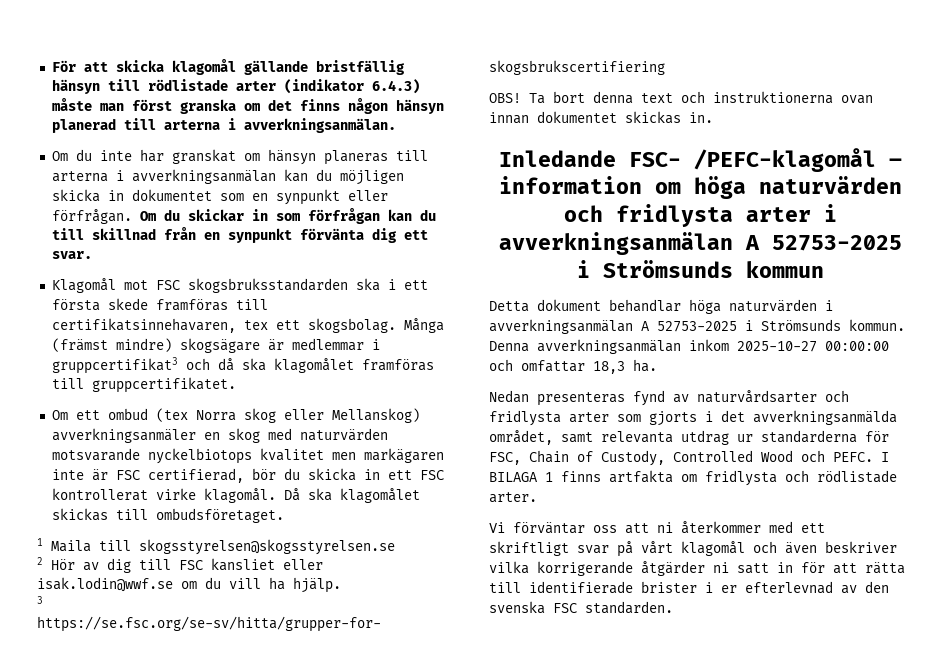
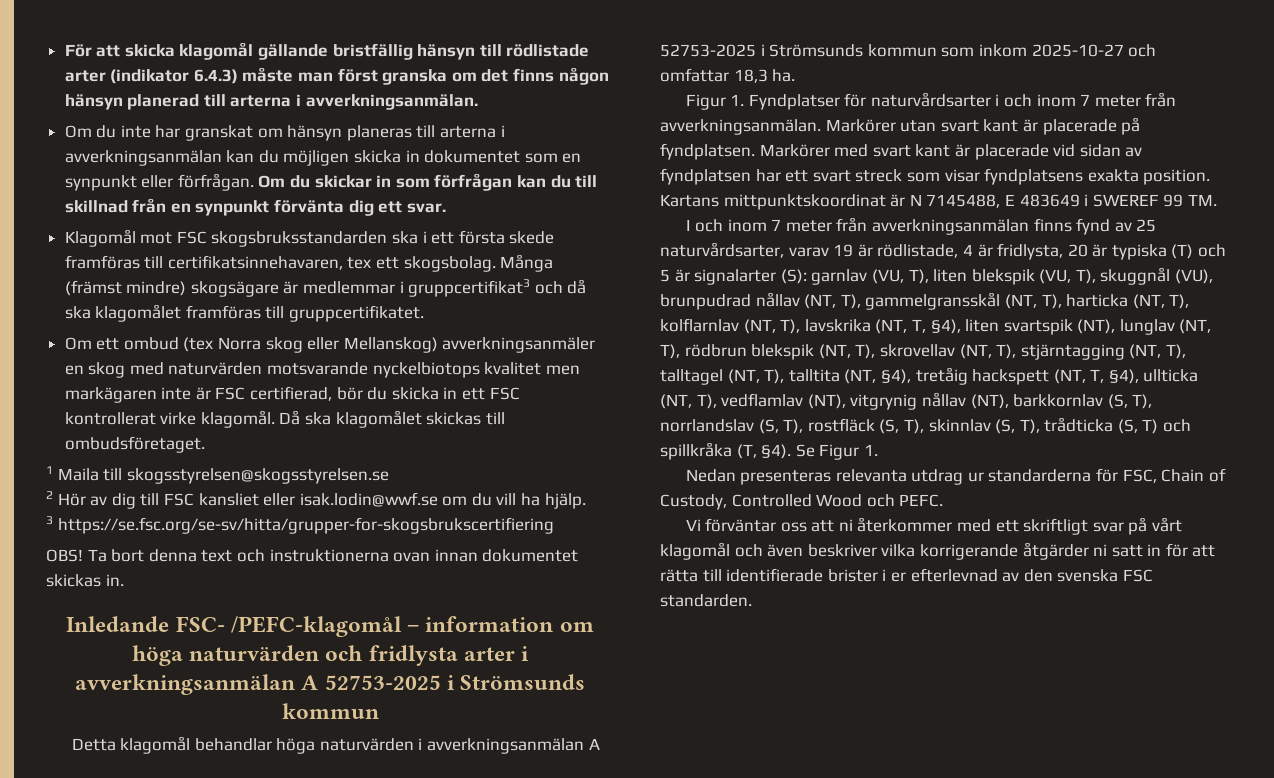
- Detta dokument behandlar höga naturvärden i avverkningsanmälan A 52753-2025 i Strömsunds kommun. Denna avverkningsanmälan inkom 2025-10-27 00:00:00 och omfattar 18,3 ha.
+ Detta klagomål behandlar höga naturvärden i avverkningsanmälan A 52753-2025 i Strömsunds kommun som inkom 2025-10-27 och omfattar 18,3 ha.
- Nedan presenteras fynd av naturvårdsarter och fridlysta arter som gjorts i det avverkningsanmälda området, samt relevanta utdrag ur standarderna för FSC, Chain of Custody, Controlled Wood och PEFC. I BILAGA 1 finns artfakta om fridlysta och rödlistade arter.
+ Figur 1. Fyndplatser för naturvårdsarter i och inom 7 meter från avverkningsanmälan. Markörer utan svart kant är placerade på fyndplatsen. Markörer med svart kant är placerade vid sidan av fyndplatsen har ett svart streck som visar fyndplatsens exakta position. Kartans mittpunktskoordinat är N 7145488, E 483649 i SWEREF 99 TM.
+ I och inom 7 meter från avverkningsanmälan finns fynd av 25 naturvårdsarter, varav 19 är rödlistade, 4 är fridlysta, 20 är typiska (T) och 5 är signalarter (S): garnlav (VU, T), liten blekspik (VU, T), skuggnål (VU), brunpudrad nållav (NT, T), gammelgransskål (NT, T), harticka (NT, T), kolflarnlav (NT, T), lavskrika (NT, T, §4), liten svartspik (NT), lunglav (NT, T), rödbrun blekspik (NT, T), skrovellav (NT, T), stjärntagging (NT, T), talltagel (NT, T), talltita (NT, §4), tretåig hackspett (NT, T, §4), ullticka (NT, T), vedflamlav (NT), vitgrynig nållav (NT), barkkornlav (S, T), norrlandslav (S, T), rostfläck (S, T), skinnlav (S, T), trådticka (S, T) och spillkråka (T, §4). Se Figur 1.
+ Nedan presenteras relevanta utdrag ur standarderna för FSC, Chain of Custody, Controlled Wood och PEFC.

